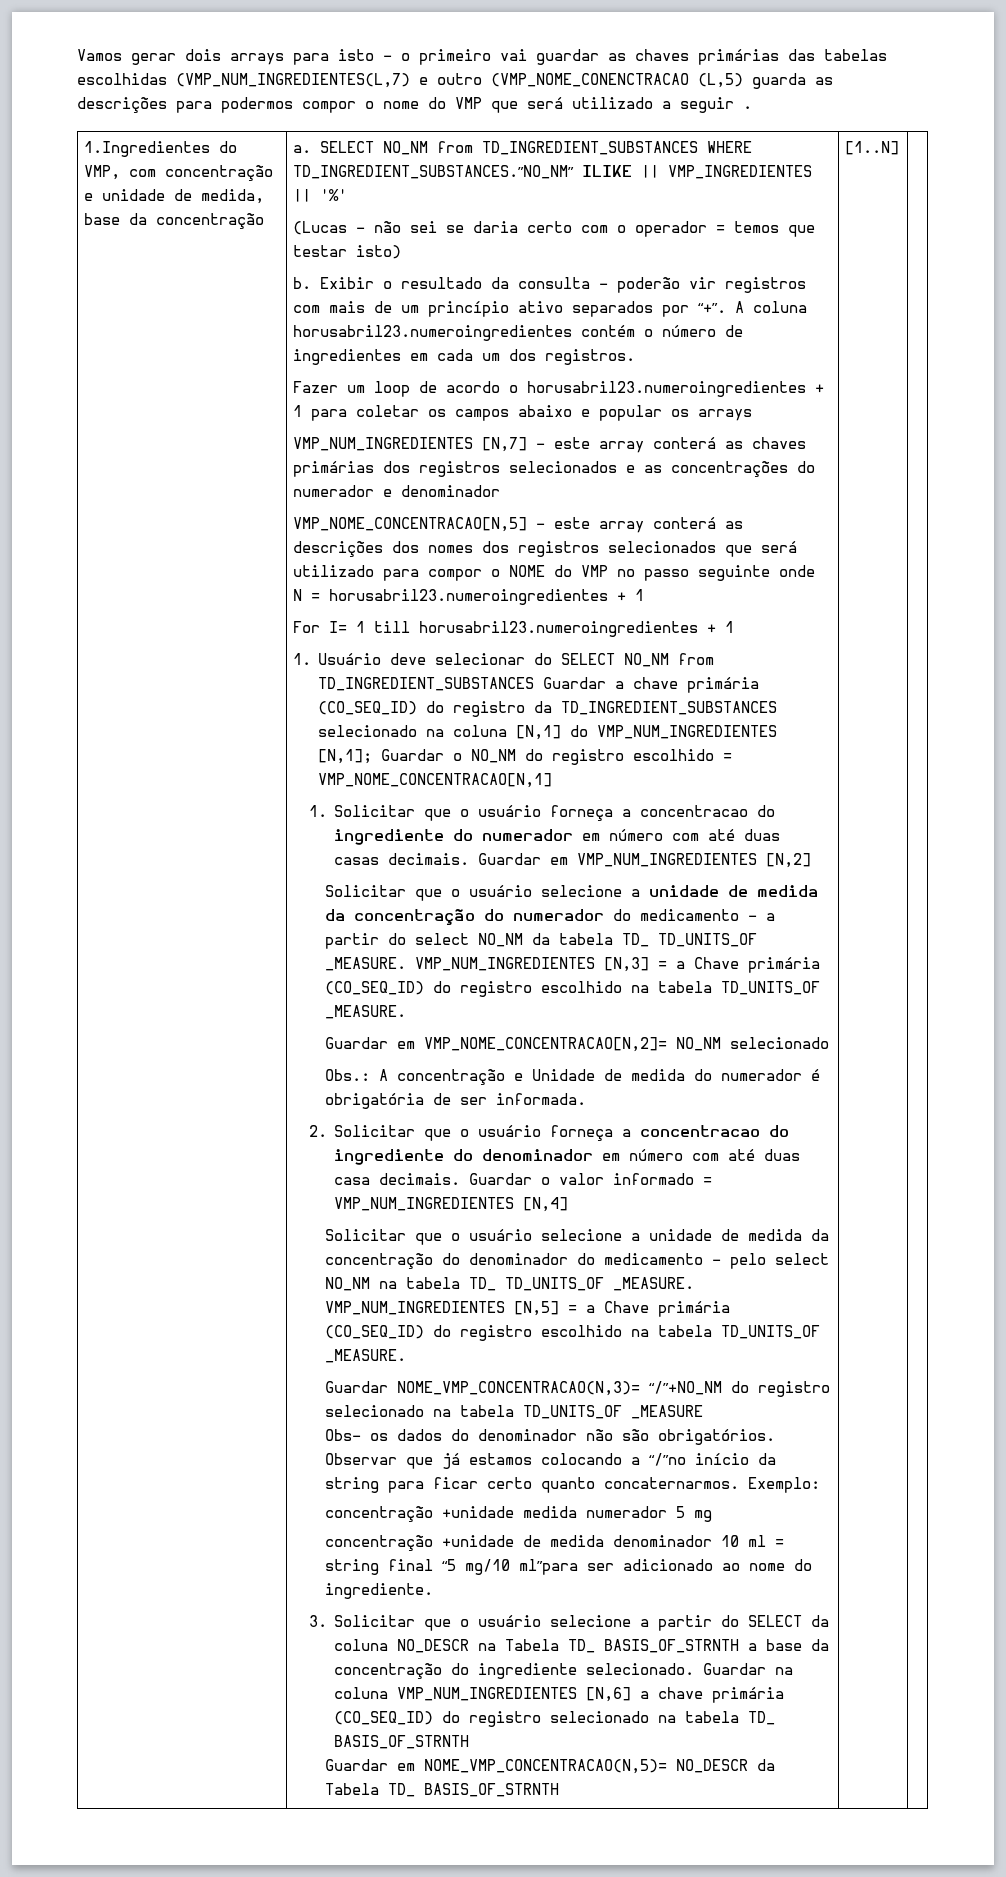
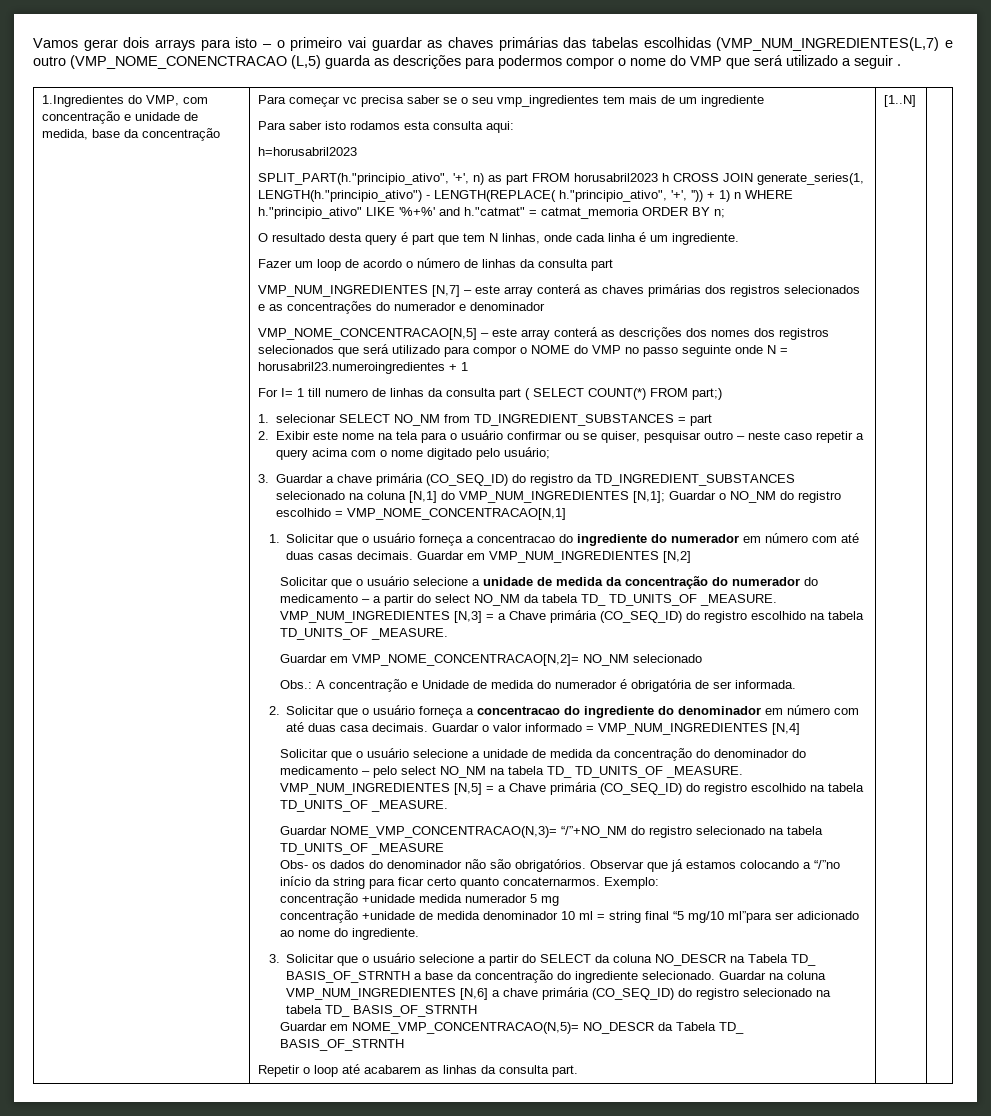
- a. SELECT NO_NM from TD_INGREDIENT_SUBSTANCES WHERE TD_INGREDIENT_SUBSTANCES.”NO_NM” ILIKE || VMP_INGREDIENTES || '%'
- (Lucas – não sei se daria certo com o operador = temos que testar isto)
- b. Exibir o resultado da consulta – poderão vir registros com mais de um princípio ativo separados por “+”. A coluna horusabril23.numeroingredientes contém o número de ingredientes em cada um dos registros.
+ Para começar vc precisa saber se o seu vmp_ingredientes tem mais de um ingrediente
+ Para saber isto rodamos esta consulta aqui:
+ h=horusabril2023
+ SPLIT_PART(h."principio_ativo", '+', n) as part FROM horusabril2023 h CROSS JOIN generate_series(1, LENGTH(h."principio_ativo") - LENGTH(REPLACE( h."principio_ativo", '+', '')) + 1) n WHERE h."principio_ativo" LIKE '%+%' and h."catmat" = catmat_memoria ORDER BY n;
+ O resultado desta query é part que tem N linhas, onde cada linha é um ingrediente.
- Fazer um loop de acordo o horusabril23.numeroingredientes + 1 para coletar os campos abaixo e popular os arrays
+ Fazer um loop de acordo o número de linhas da consulta part
- For I= 1 till horusabril23.numeroingredientes + 1
- 1. Usuário deve selecionar do SELECT NO_NM from TD_INGREDIENT_SUBSTANCES Guardar a chave primária (CO_SEQ_ID) do registro da TD_INGREDIENT_SUBSTANCES selecionado na coluna [N,1] do VMP_NUM_INGREDIENTES [N,1]; Guardar o NO_NM do registro escolhido = VMP_NOME_CONCENTRACAO[N,1]
+ For I= 1 till numero de linhas da consulta part ( SELECT COUNT(*) FROM part;)
+ 1. selecionar SELECT NO_NM from TD_INGREDIENT_SUBSTANCES = part
+ 2. Exibir este nome na tela para o usuário confirmar ou se quiser, pesquisar outro – neste caso repetir a query acima com o nome digitado pelo usuário;
+ 3. Guardar a chave primária (CO_SEQ_ID) do registro da TD_INGREDIENT_SUBSTANCES selecionado na coluna [N,1] do VMP_NUM_INGREDIENTES [N,1]; Guardar o NO_NM do registro escolhido = VMP_NOME_CONCENTRACAO[N,1]
+ Repetir o loop até acabarem as linhas da consulta part.

